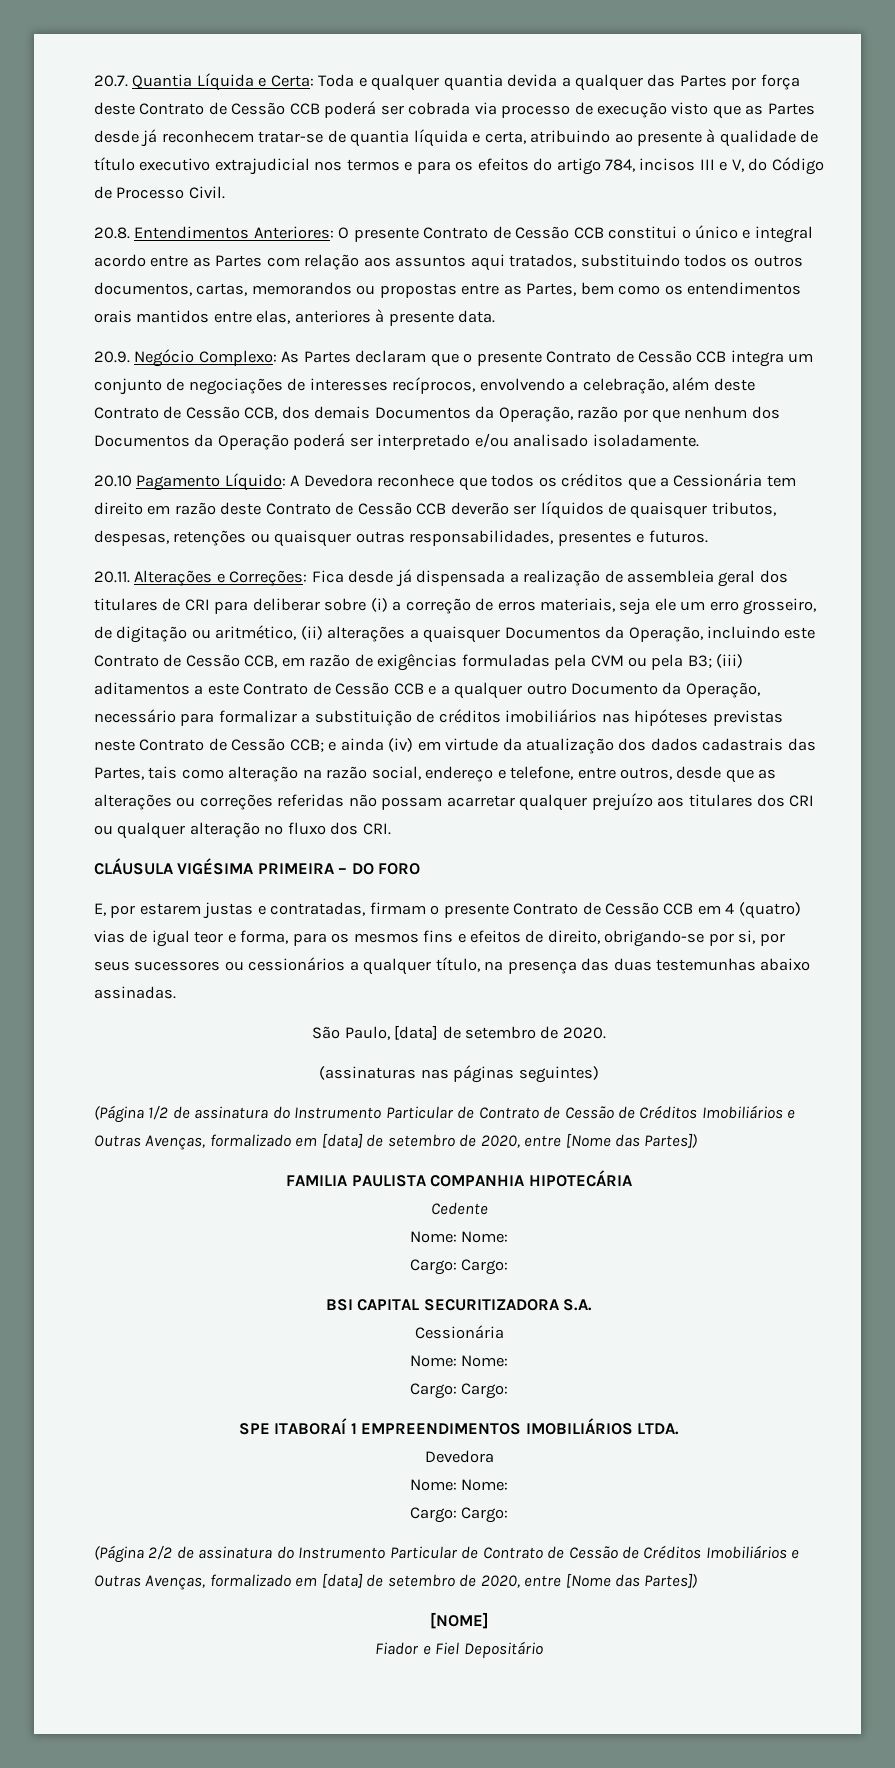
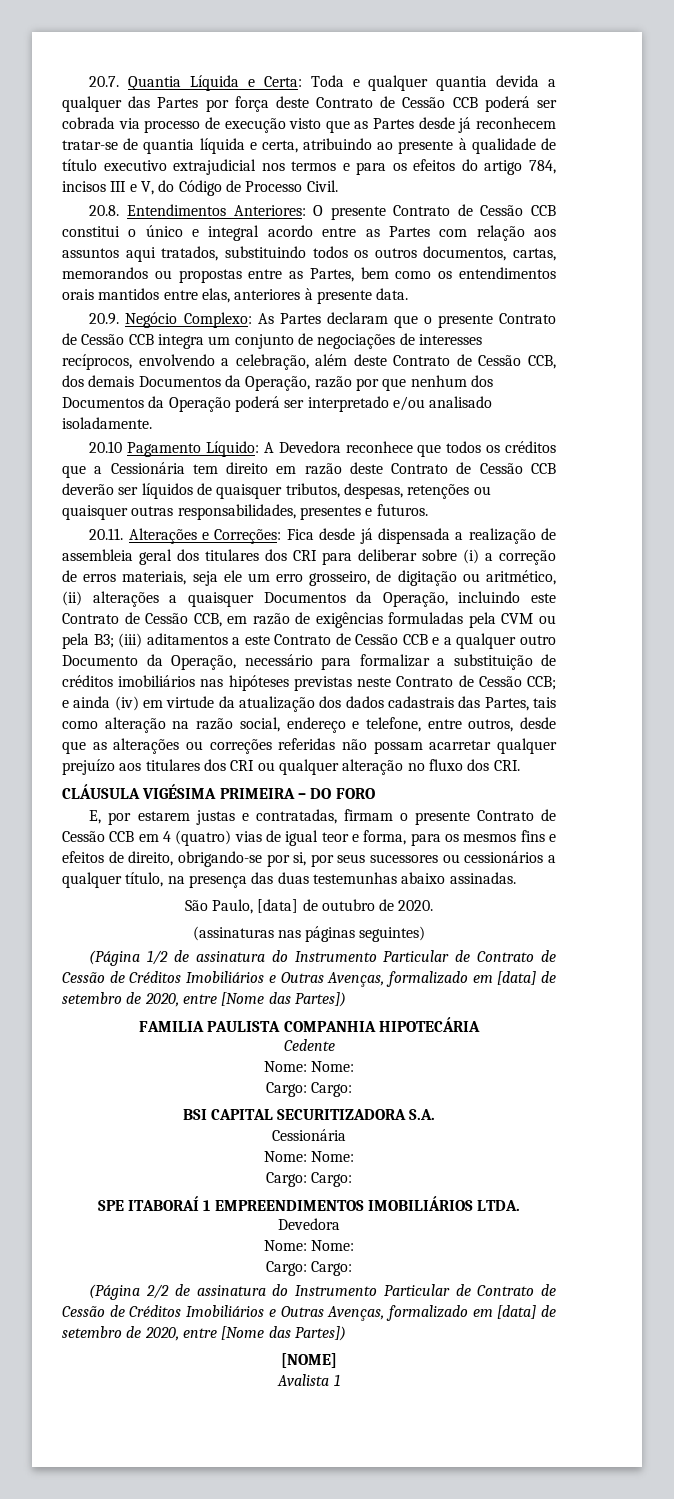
- Fica desde já dispensada a realização de assembleia geral dos titulares de CRI para deliberar sobre (i) a correção de erros materiais, seja ele um erro grosseiro, de digitação ou aritmético, (ii) alterações a quaisquer Documentos da Operação, incluindo este Contrato de Cessão CCB, em razão de exigências formuladas pela CVM ou pela B3;
+ Fica desde já dispensada a realização de assembleia geral dos titulares dos CRI para deliberar sobre (i) a correção de erros materiais, seja ele um erro grosseiro, de digitação ou aritmético, (ii) alterações a quaisquer Documentos da Operação, incluindo este Contrato de Cessão CCB, em razão de exigências formuladas pela CVM ou pela B3;
- São Paulo, [data] de setembro de 2020.
+ São Paulo, [data] de outubro de 2020.
- Fiador e Fiel Depositário
+ Avalista 1

